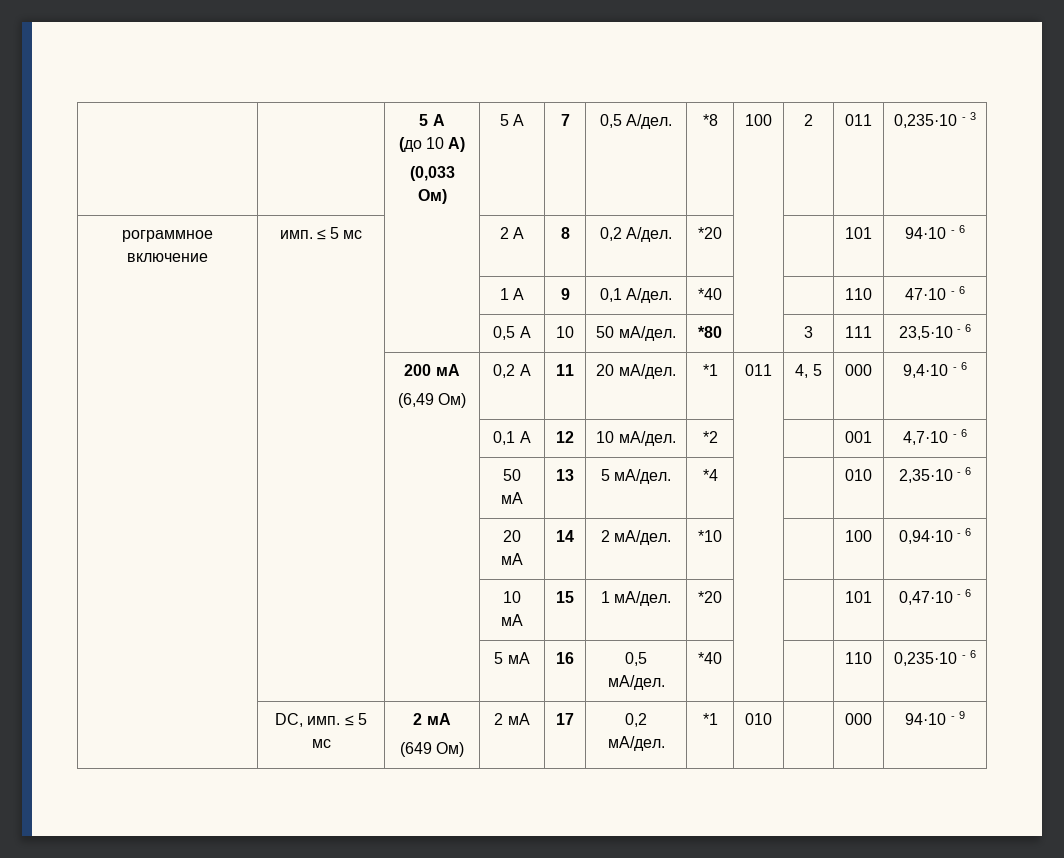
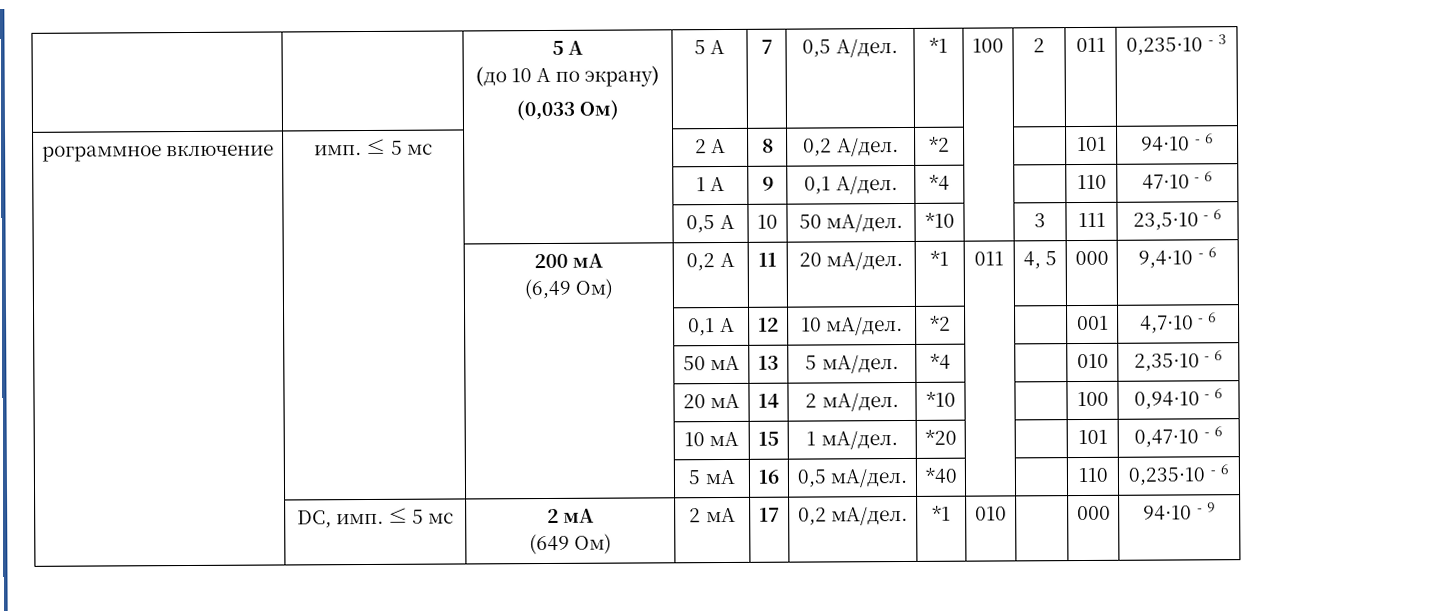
  | | 5 А
- (до 10 А)
- (0,033 Ом) | 5 А | 7 | 0,5 А/дел. | *8 | 100 | 2 | 011 | 0,235·10 - 3
+ (до 10 А по экрану)
+ (0,033 Ом) | 5 А | 7 | 0,5 А/дел. | *1 | 100 | 2 | 011 | 0,235·10 - 3
- рограммное включение | имп. ≤ 5 мс | | 2 А | 8 | 0,2 А/дел. | *20 | | | 101 | 94·10 - 6
+ рограммное включение | имп. ≤ 5 мс | | 2 А | 8 | 0,2 А/дел. | *2 | | | 101 | 94·10 - 6
- | | | 1 А | 9 | 0,1 А/дел. | *40 | | | 110 | 47·10 - 6
+ | | | 1 А | 9 | 0,1 А/дел. | *4 | | | 110 | 47·10 - 6
- | | | 0,5 А | 10 | 50 мА/дел. | *80 | | 3 | 111 | 23,5·10 - 6
+ | | | 0,5 А | 10 | 50 мА/дел. | *10 | | 3 | 111 | 23,5·10 - 6

